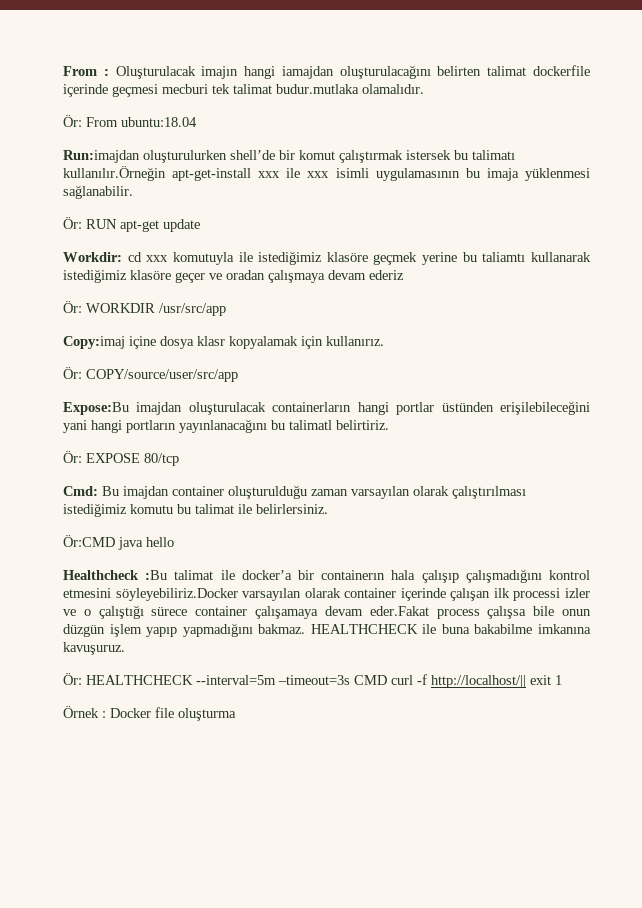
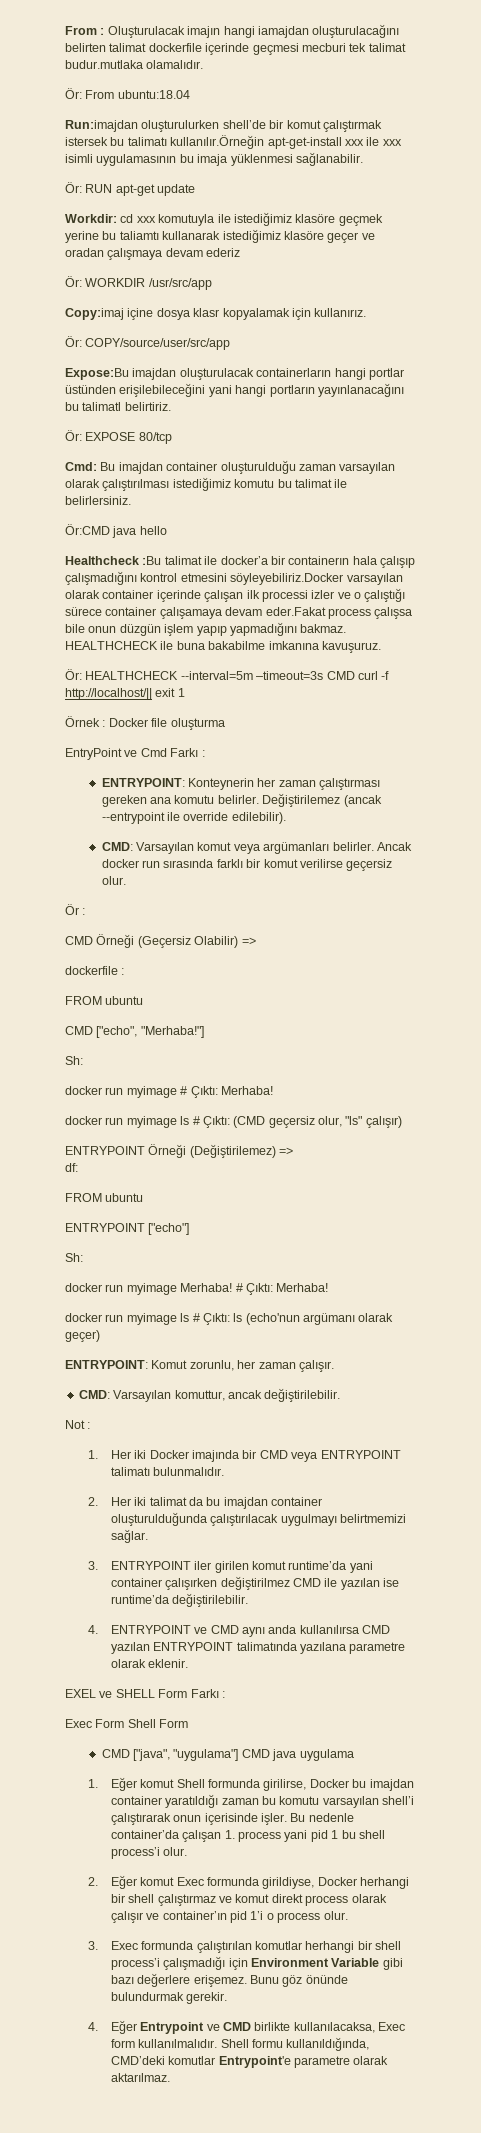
+ EntryPoint ve Cmd Farkı :
+ ENTRYPOINT: Konteynerin her zaman çalıştırması gereken ana komutu belirler. Değiştirilemez (ancak --entrypoint ile override edilebilir).
+ CMD: Varsayılan komut veya argümanları belirler. Ancak docker run sırasında farklı bir komut verilirse geçersiz olur.
+ Ör :
+ CMD Örneği (Geçersiz Olabilir) =>
+ dockerfile :
+ FROM ubuntu
+ CMD ["echo", "Merhaba!"]
+ Sh:
+ docker run myimage # Çıktı: Merhaba!
+ docker run myimage ls # Çıktı: (CMD geçersiz olur, "ls" çalışır)
+ ENTRYPOINT Örneği (Değiştirilemez) =>
+ df:
+ FROM ubuntu
+ ENTRYPOINT ["echo"]
+ Sh:
+ docker run myimage Merhaba! # Çıktı: Merhaba!
+ docker run myimage ls # Çıktı: ls (echo'nun argümanı olarak geçer)
+ ENTRYPOINT: Komut zorunlu, her zaman çalışır.
+ CMD: Varsayılan komuttur, ancak değiştirilebilir.
+ Not :
+ 1. Her iki Docker imajında bir CMD veya ENTRYPOINT talimatı bulunmalıdır.
+ 2. Her iki talimat da bu imajdan container oluşturulduğunda çalıştırılacak uygulmayı belirtmemizi sağlar.
+ 3. ENTRYPOINT iler girilen komut runtime’da yani container çalışırken değiştirilmez CMD ile yazılan ise runtime’da değiştirilebilir.
+ 4. ENTRYPOINT ve CMD aynı anda kullanılırsa CMD yazılan ENTRYPOINT talimatında yazılana parametre olarak eklenir.
+ EXEL ve SHELL Form Farkı :
+ Exec Form Shell Form
+ CMD ["java", "uygulama"] CMD java uygulama
+ 1. Eğer komut Shell formunda girilirse, Docker bu imajdan container yaratıldığı zaman bu komutu varsayılan shell’i çalıştırarak onun içerisinde işler. Bu nedenle container’da çalışan 1. process yani pid 1 bu shell process’i olur.
+ 2. Eğer komut Exec formunda girildiyse, Docker herhangi bir shell çalıştırmaz ve komut direkt process olarak çalışır ve container’ın pid 1’i o process olur.
+ 3. Exec formunda çalıştırılan komutlar herhangi bir shell process’i çalışmadığı için Environment Variable gibi bazı değerlere erişemez. Bunu göz önünde bulundurmak gerekir.
+ 4. Eğer Entrypoint ve CMD birlikte kullanılacaksa, Exec form kullanılmalıdır. Shell formu kullanıldığında, CMD’deki komutlar Entrypoint'e parametre olarak aktarılmaz.

